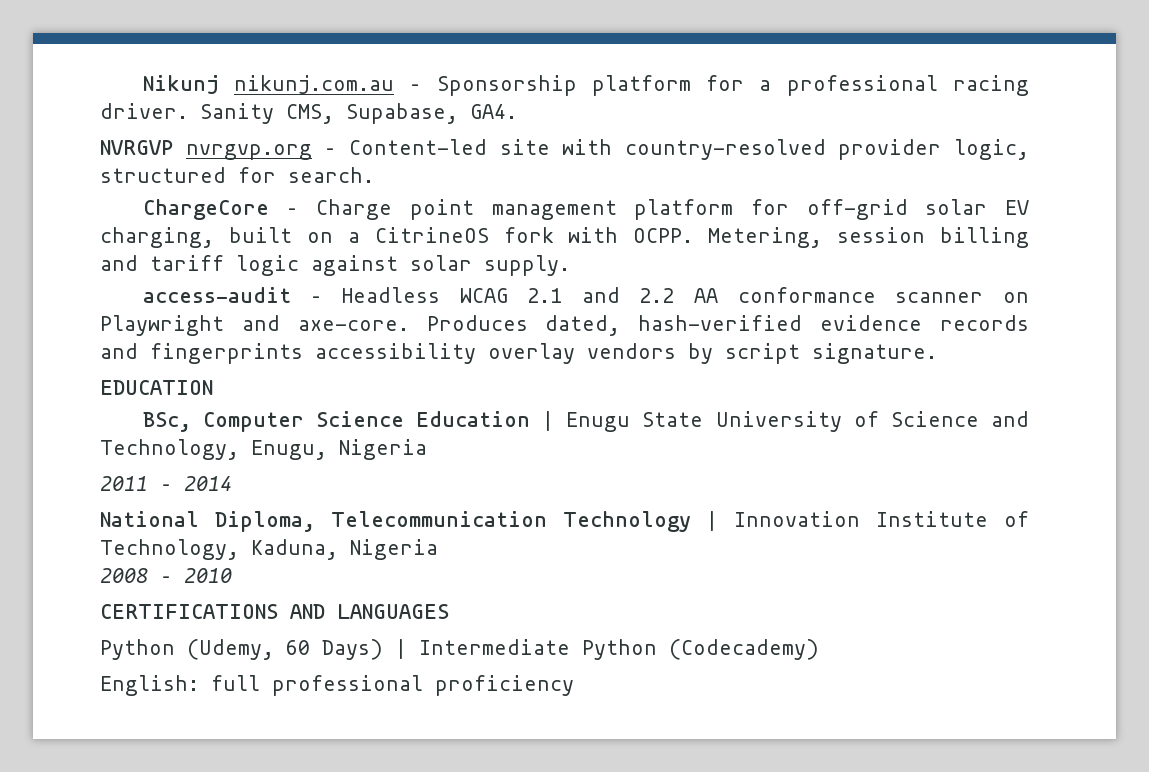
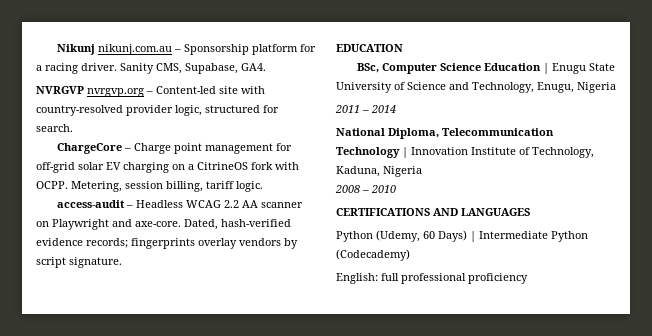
- Nikunj nikunj.com.au – Sponsorship platform for a professional racing driver.
+ Nikunj nikunj.com.au – Sponsorship platform for a racing driver.
- ChargeCore – Charge point management platform for off-grid solar EV charging, built on a CitrineOS fork with OCPP.
+ ChargeCore – Charge point management for off-grid solar EV charging on a CitrineOS fork with OCPP.
- Metering, session billing and tariff logic against solar supply.
+ Metering, session billing, tariff logic.
- access-audit – Headless WCAG 2.1 and 2.2 AA conformance scanner on Playwright and axe-core.
+ access-audit – Headless WCAG 2.2 AA scanner on Playwright and axe-core.
- Produces dated, hash-verified evidence records and fingerprints accessibility overlay vendors by script signature.
+ Dated, hash-verified evidence records; fingerprints overlay vendors by script signature.

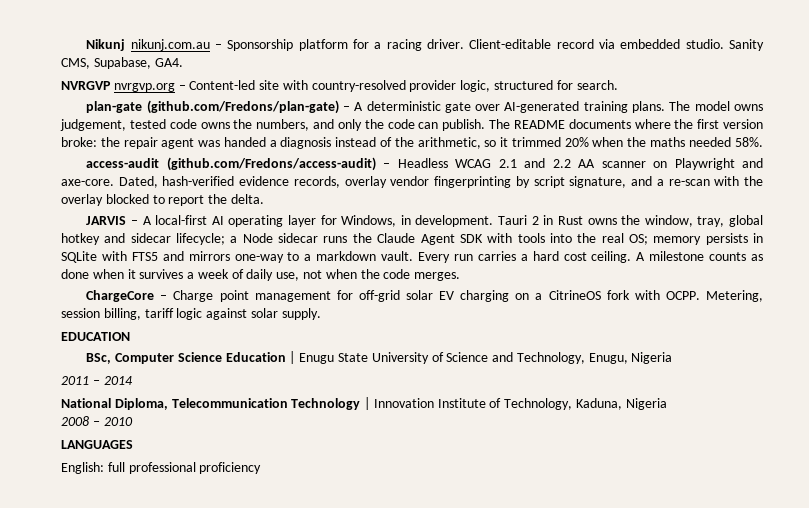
+ Client-editable record via embedded studio.
+ plan-gate (github.com/Fredons/plan-gate) – A deterministic gate over AI-generated training plans. The model owns judgement, tested code owns the numbers, and only the code can publish. The README documents where the first version broke: the repair agent was handed a diagnosis instead of the arithmetic, so it trimmed 20% when the maths needed 58%.
+ access-audit (github.com/Fredons/access-audit) – Headless WCAG 2.1 and 2.2 AA scanner on Playwright and axe-core. Dated, hash-verified evidence records, overlay vendor fingerprinting by script signature, and a re-scan with the overlay blocked to report the delta.
+ JARVIS – A local-first AI operating layer for Windows, in development. Tauri 2 in Rust owns the window, tray, global hotkey and sidecar lifecycle; a Node sidecar runs the Claude Agent SDK with tools into the real OS; memory persists in SQLite with FTS5 and mirrors one-way to a markdown vault. Every run carries a hard cost ceiling. A milestone counts as done when it survives a week of daily use, not when the code merges.
- Metering, session billing, tariff logic.
- access-audit – Headless WCAG 2.2 AA scanner on Playwright and axe-core. Dated, hash-verified evidence records; fingerprints overlay vendors by script signature.
+ Metering, session billing, tariff logic against solar supply.
- CERTIFICATIONS AND LANGUAGES
+ LANGUAGES
- Python (Udemy, 60 Days) | Intermediate Python (Codecademy)

